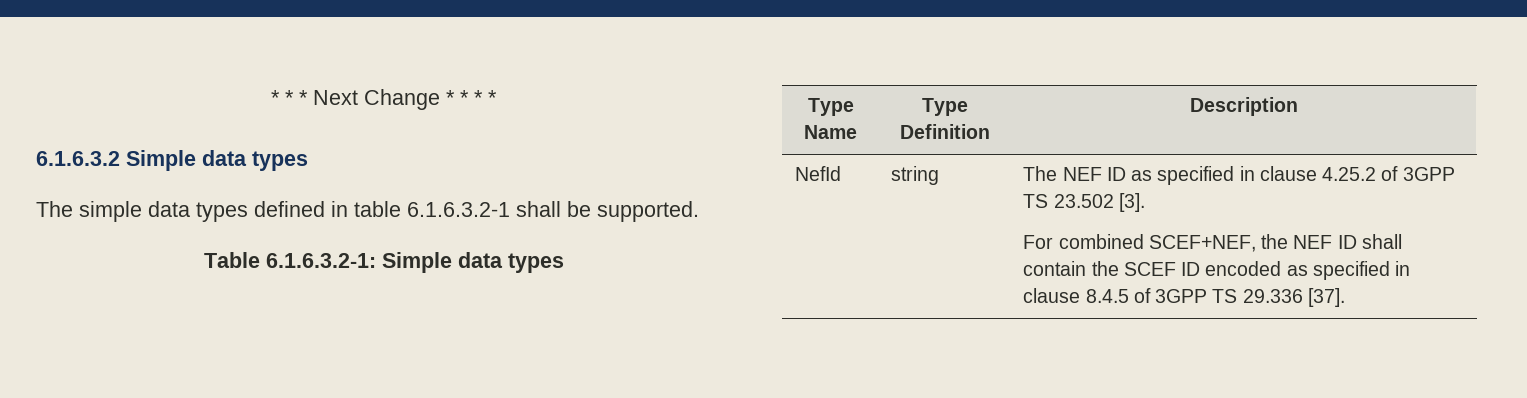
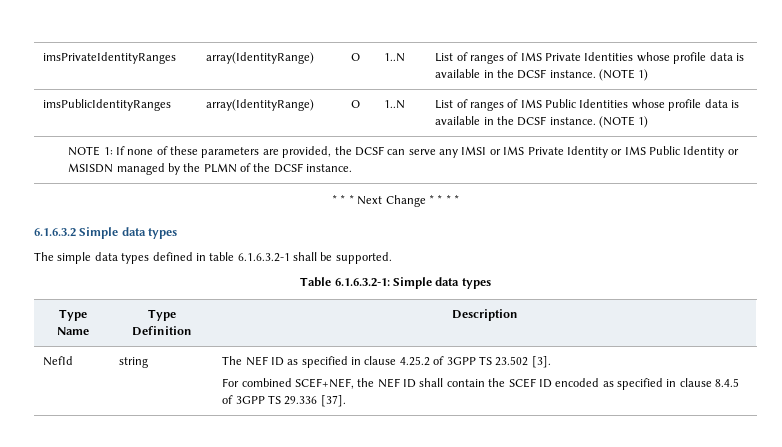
+ imsPrivateIdentityRanges | array(IdentityRange) | O | 1..N | List of ranges of IMS Private Identities whose profile data is available in the DCSF instance. (NOTE 1)
+ imsPublicIdentityRanges | array(IdentityRange) | O | 1..N | List of ranges of IMS Public Identities whose profile data is available in the DCSF instance. (NOTE 1)
+ NOTE 1: If none of these parameters are provided, the DCSF can serve any IMSI or IMS Private Identity or IMS Public Identity or MSISDN managed by the PLMN of the DCSF instance.

